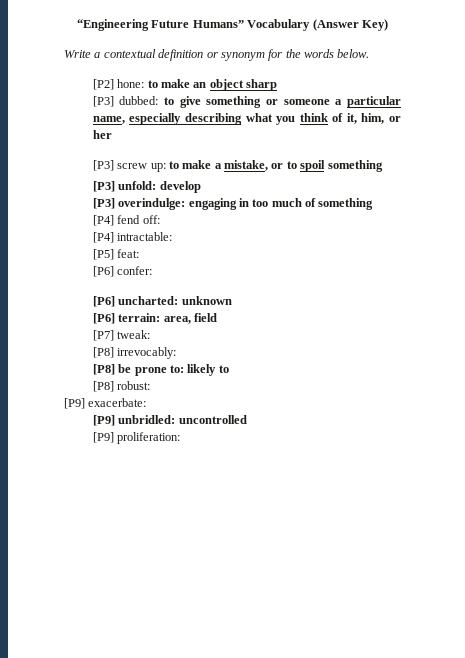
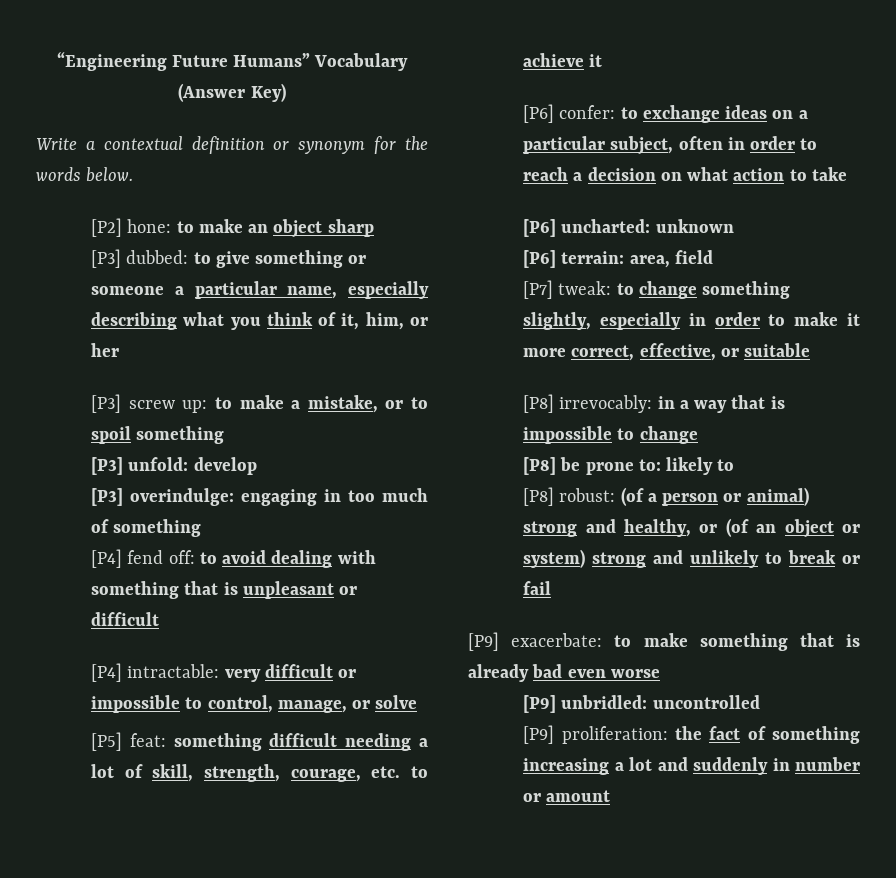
- [P4] fend off:
- [P4] intractable:
- [P5] feat:
- [P6] confer:
+ [P4] fend off: to avoid dealing with something that is unpleasant or difficult
+ [P4] intractable: very difficult or impossible to control, manage, or solve
+ [P5] feat: something difficult needing a lot of skill, strength, courage, etc. to achieve it
+ [P6] confer: to exchange ideas on a particular subject, often in order to reach a decision on what action to take
- [P7] tweak:
- [P8] irrevocably:
+ [P7] tweak: to change something slightly, especially in order to make it more correct, effective, or suitable
+ [P8] irrevocably: in a way that is impossible to change
- [P8] robust:
- [P9] exacerbate:
+ [P8] robust: (of a person or animal) strong and healthy, or (of an object or system) strong and unlikely to break or fail
+ [P9] exacerbate: to make something that is already bad even worse
- [P9] proliferation:
+ [P9] proliferation: the fact of something increasing a lot and suddenly in number or amount

